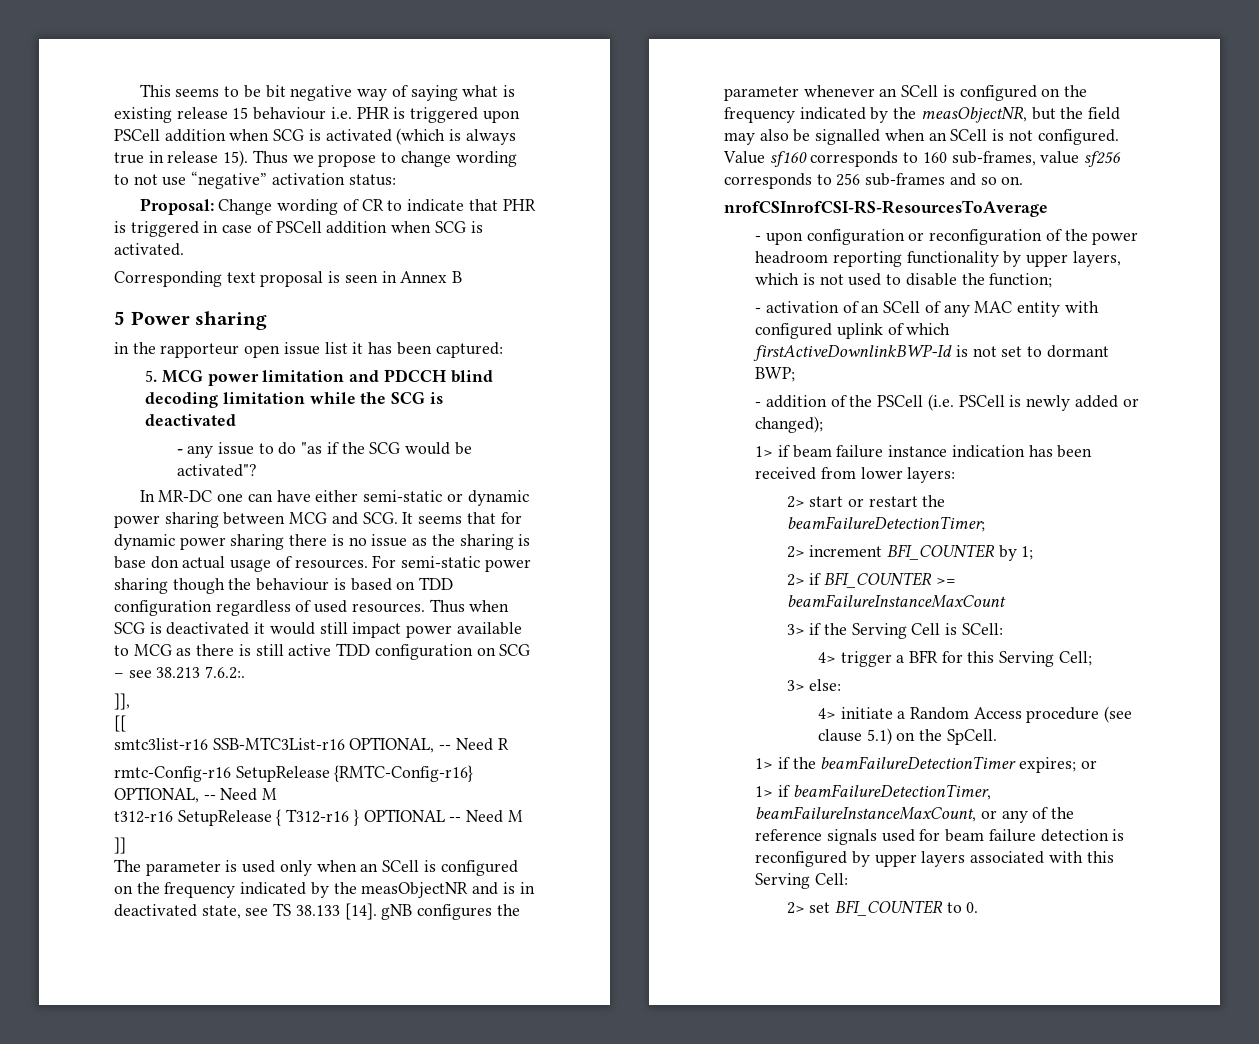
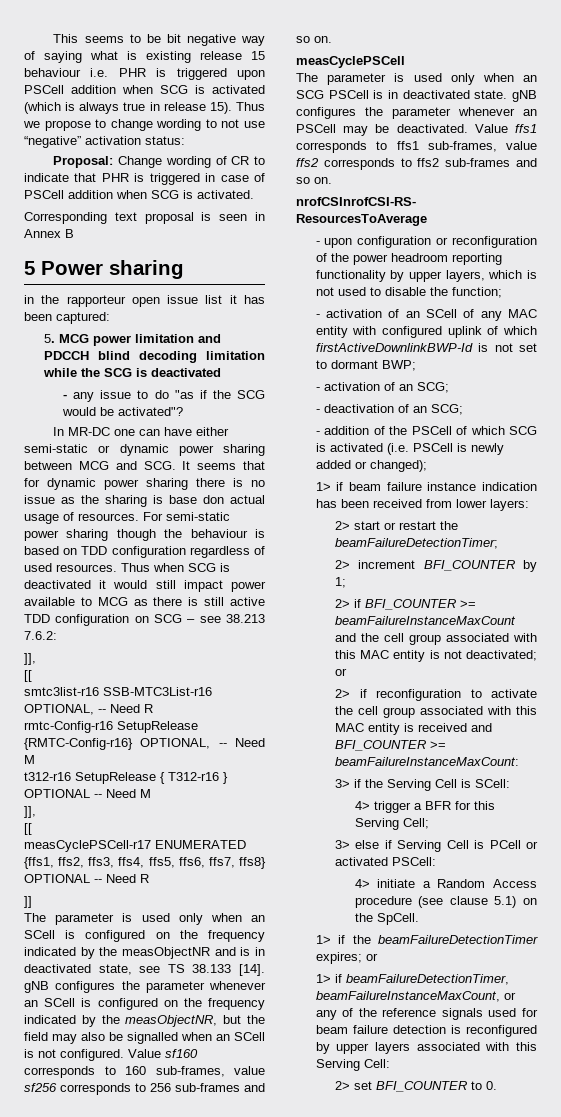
- Thus when SCG is deactivated it would still impact power available to MCG as there is still active TDD configuration on SCG – see 38.213 7.6.2:.
+ Thus when SCG is deactivated it would still impact power available to MCG as there is still active TDD configuration on SCG – see 38.213 7.6.2:
  t312-r16 SetupRelease { T312-r16 } OPTIONAL -- Need M
+ ]],
+ [[
+ measCyclePSCell-r17 ENUMERATED {ffs1, ffs2, ffs3, ffs4, ffs5, ffs6, ffs7, ffs8} OPTIONAL -- Need R
+ measCyclePSCell
+ The parameter is used only when an SCG PSCell is in deactivated state. gNB configures the parameter whenever an PSCell may be deactivated. Value ffs1 corresponds to ffs1 sub-frames, value ffs2 corresponds to ffs2 sub-frames and so on.
+ - activation of an SCG;
+ - deactivation of an SCG;
- - addition of the PSCell (i.e. PSCell is newly added or changed);
+ - addition of the PSCell of which SCG is activated (i.e. PSCell is newly added or changed);
- 2> if BFI_COUNTER >= beamFailureInstanceMaxCount
+ 2> if BFI_COUNTER >= beamFailureInstanceMaxCount and the cell group associated with this MAC entity is not deactivated; or
+ 2> if reconfiguration to activate the cell group associated with this MAC entity is received and BFI_COUNTER >= beamFailureInstanceMaxCount:
- 3> else:
+ 3> else if Serving Cell is PCell or activated PSCell:

